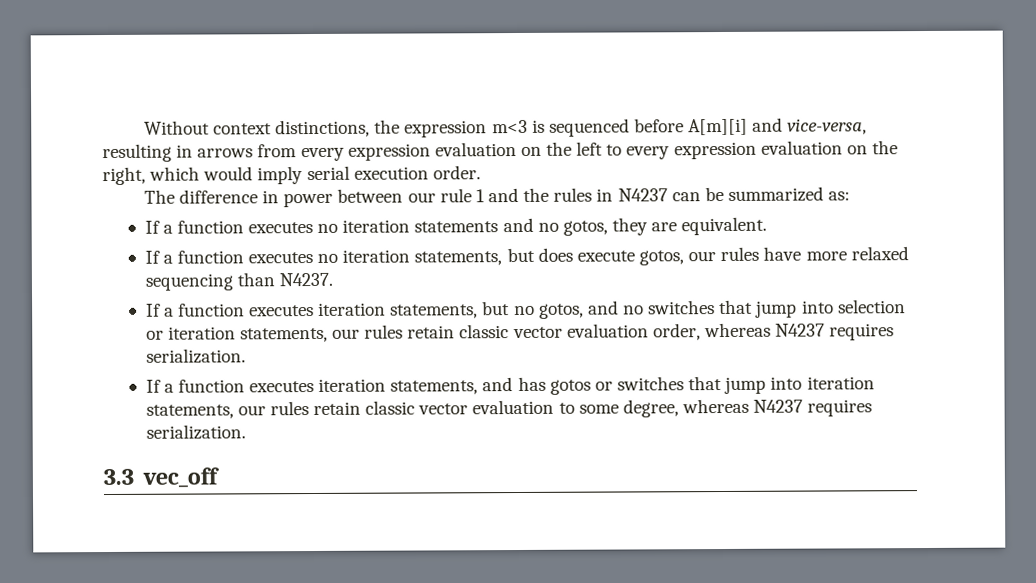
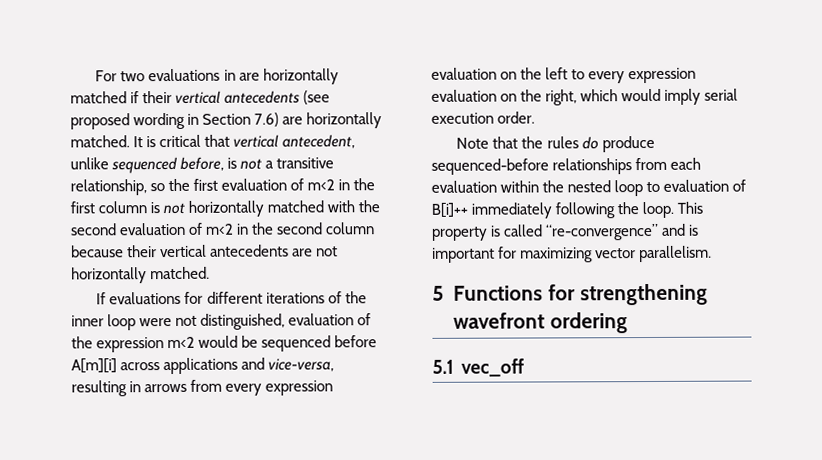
- Without context distinctions, the expression m<3 is sequenced before A[m][i] and vice-versa, resulting in arrows from every expression evaluation on the left to every expression evaluation on the right, which would imply serial execution order.
+ For two evaluations in are horizontally matched if their vertical antecedents (see proposed wording in Section 7.6) are horizontally matched. It is critical that vertical antecedent, unlike sequenced before, is not a transitive relationship, so the first evaluation of m<2 in the first column is not horizontally matched with the second evaluation of m<2 in the second column because their vertical antecedents are not horizontally matched.
+ If evaluations for different iterations of the inner loop were not distinguished, evaluation of the expression m<2 would be sequenced before A[m][i] across applications and vice-versa, resulting in arrows from every expression evaluation on the left to every expression evaluation on the right, which would imply serial execution order.
- The difference in power between our rule 1 and the rules in N4237 can be summarized as:
- If a function executes no iteration statements and no gotos, they are equivalent.
- If a function executes no iteration statements, but does execute gotos, our rules have more relaxed sequencing than N4237.
- If a function executes iteration statements, but no gotos, and no switches that jump into selection or iteration statements, our rules retain classic vector evaluation order, whereas N4237 requires serialization.
- If a function executes iteration statements, and has gotos or switches that jump into iteration statements, our rules retain classic vector evaluation to some degree, whereas N4237 requires serialization.
- 3.3 vec_off
+ Note that the rules do produce sequenced-before relationships from each evaluation within the nested loop to evaluation of B[i]++ immediately following the loop. This property is called “re-convergence” and is important for maximizing vector parallelism.
+ 5 Functions for strengthening wavefront ordering
+ 5.1 vec_off

